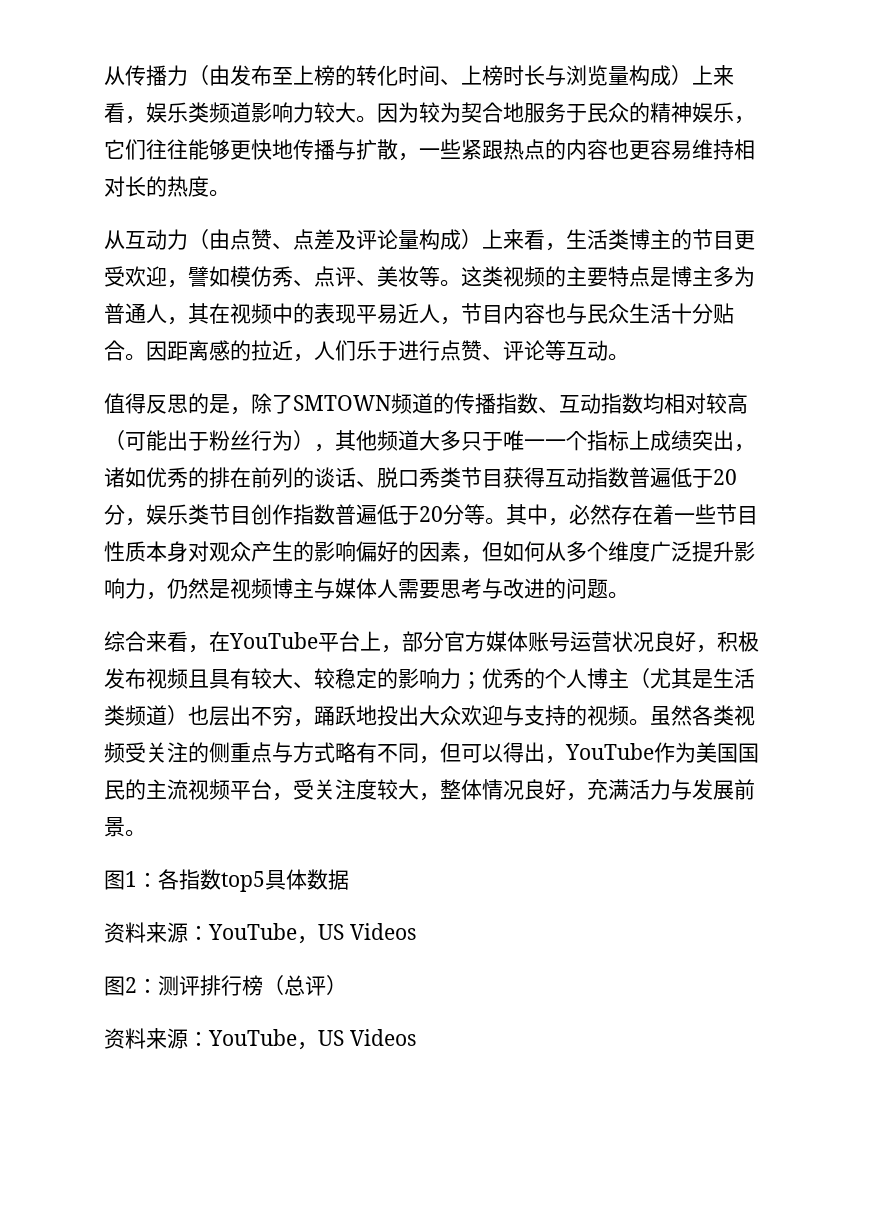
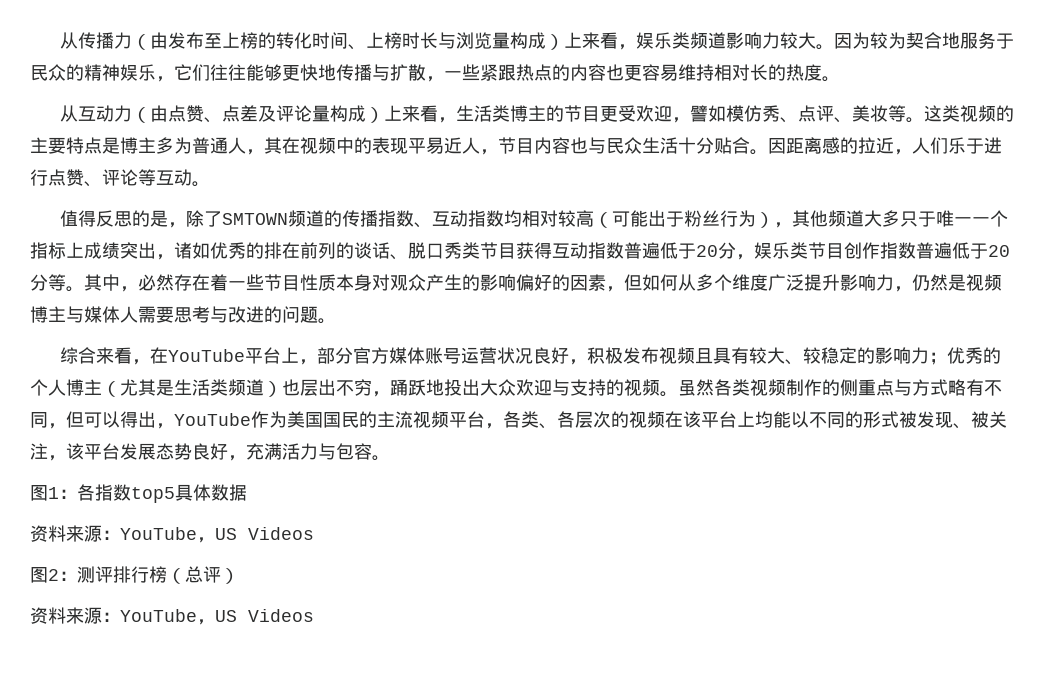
- 虽然各类视频受关注的侧重点与方式略有不同，但可以得出，YouTube作为美国国民的主流视频平台，受关注度较大，整体情况良好，充满活力与发展前景。
+ 虽然各类视频制作的侧重点与方式略有不同，但可以得出，YouTube作为美国国民的主流视频平台，各类、各层次的视频在该平台上均能以不同的形式被发现、被关注，该平台发展态势良好，充满活力与包容。

